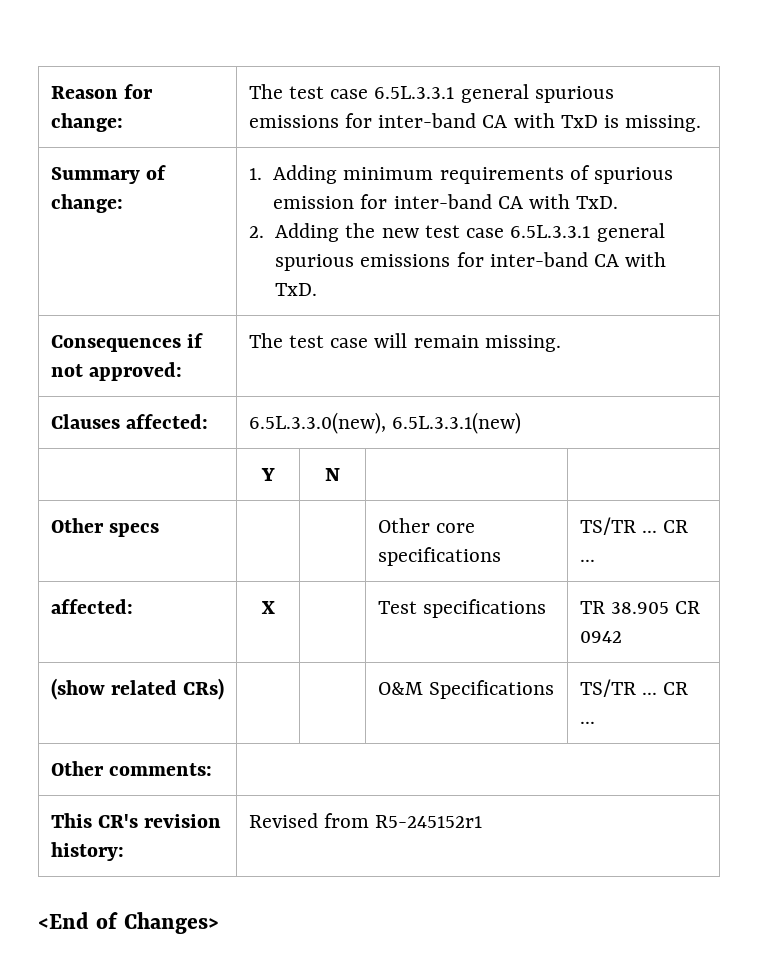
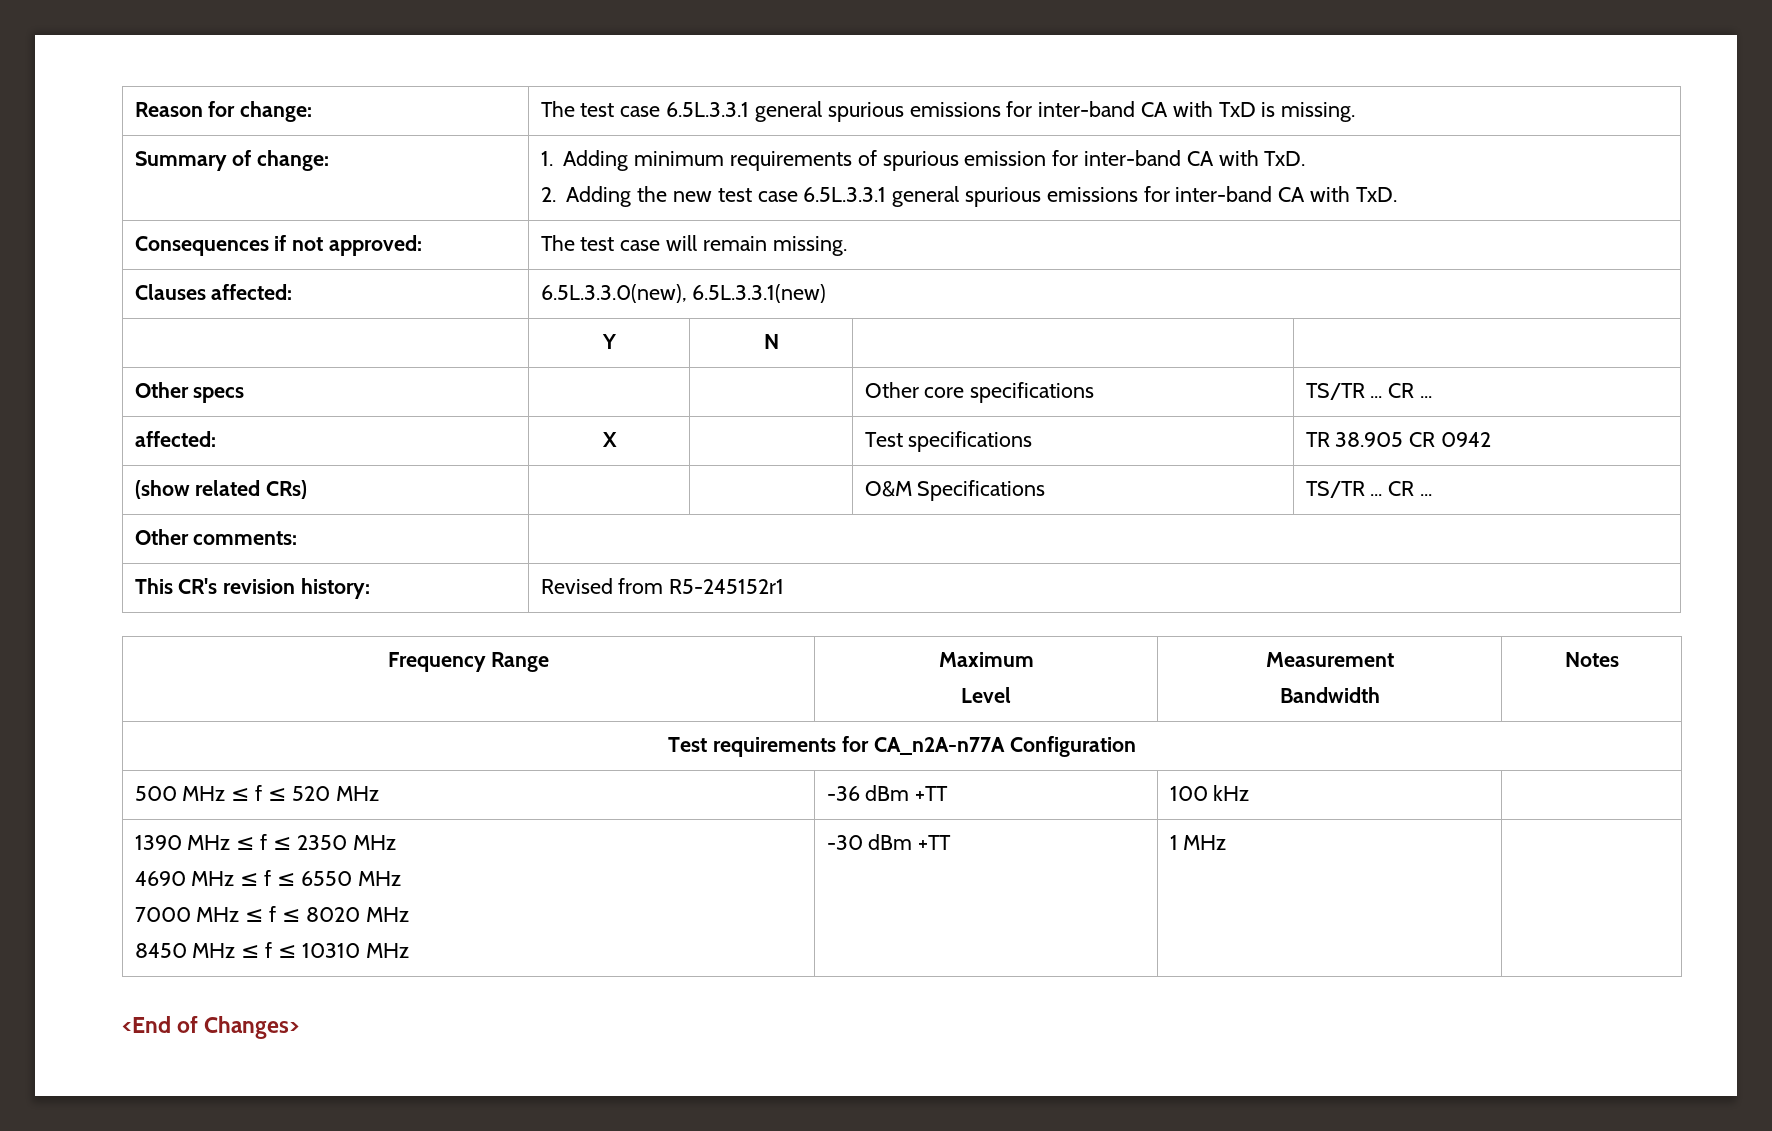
+ Frequency Range | Maximum
+ Level | Measurement
+ Bandwidth | Notes
+ Test requirements for CA_n2A-n77A Configuration
+ 500 MHz ≤ f ≤ 520 MHz | -36 dBm +TT | 100 kHz |
+ 1390 MHz ≤ f ≤ 2350 MHz
+ 4690 MHz ≤ f ≤ 6550 MHz
+ 7000 MHz ≤ f ≤ 8020 MHz
+ 8450 MHz ≤ f ≤ 10310 MHz | -30 dBm +TT | 1 MHz |

